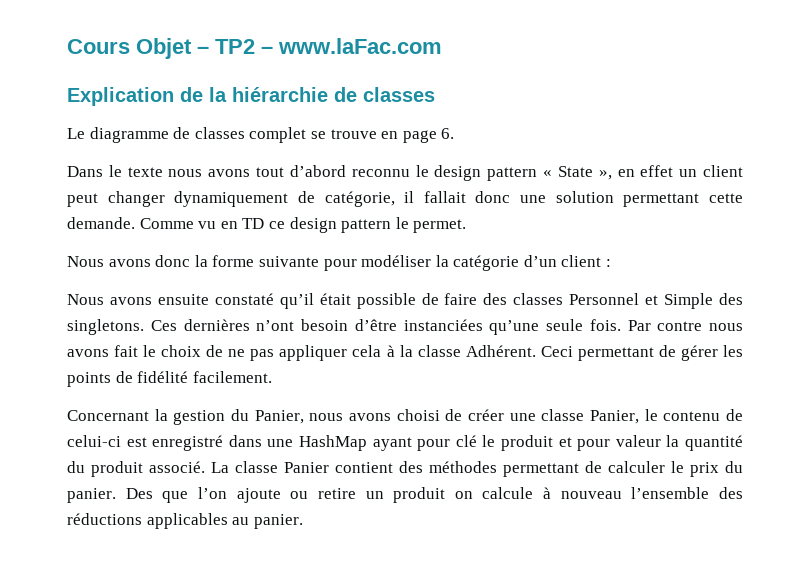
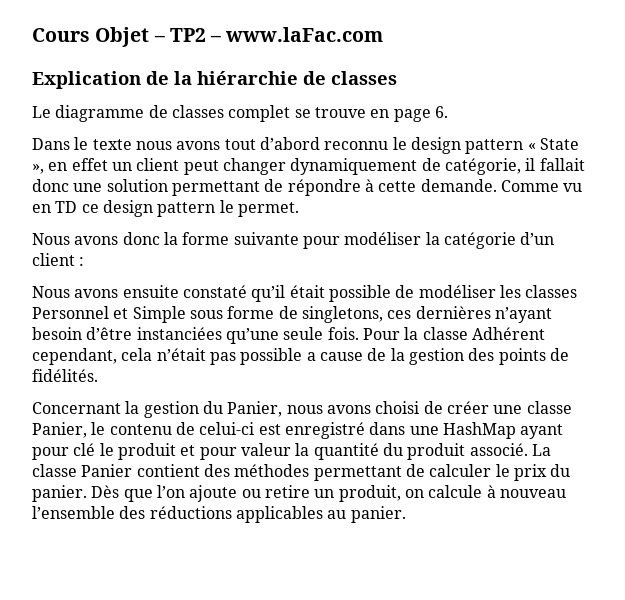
- Dans le texte nous avons tout d’abord reconnu le design pattern « State », en effet un client peut changer dynamiquement de catégorie, il fallait donc une solution permettant cette demande.
+ Dans le texte nous avons tout d’abord reconnu le design pattern « State », en effet un client peut changer dynamiquement de catégorie, il fallait donc une solution permettant de répondre à cette demande.
- Nous avons ensuite constaté qu’il était possible de faire des classes Personnel et Simple des singletons. Ces dernières n’ont besoin d’être instanciées qu’une seule fois.
+ Nous avons ensuite constaté qu’il était possible de modéliser les classes Personnel et Simple sous forme de singletons, ces dernières n’ayant besoin d’être instanciées qu’une seule fois.
- Par contre nous avons fait le choix de ne pas appliquer cela à la classe Adhérent. Ceci permettant de gérer les points de fidélité facilement.
+ Pour la classe Adhérent cependant, cela n’était pas possible a cause de la gestion des points de fidélités.
- Des que l’on ajoute ou retire un produit on calcule à nouveau l’ensemble des réductions applicables au panier.
+ Dès que l’on ajoute ou retire un produit, on calcule à nouveau l’ensemble des réductions applicables au panier.

